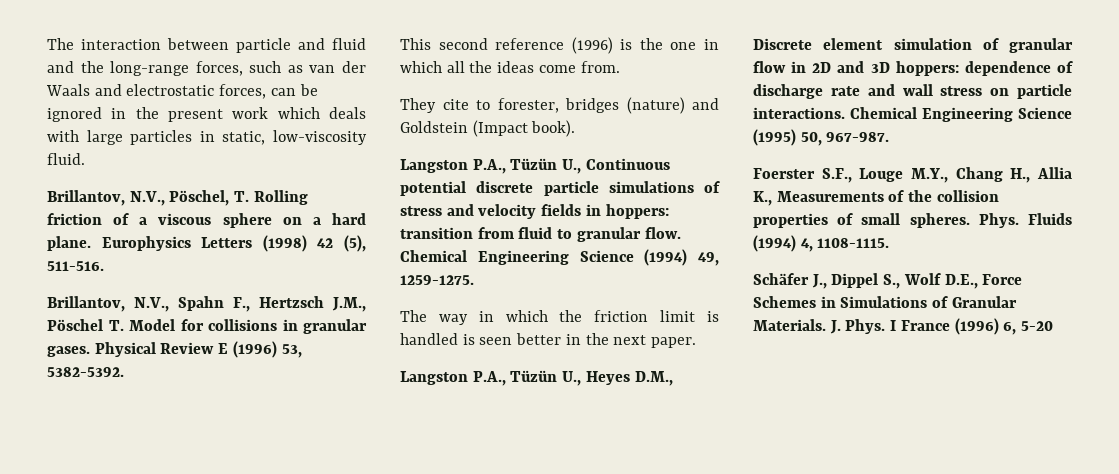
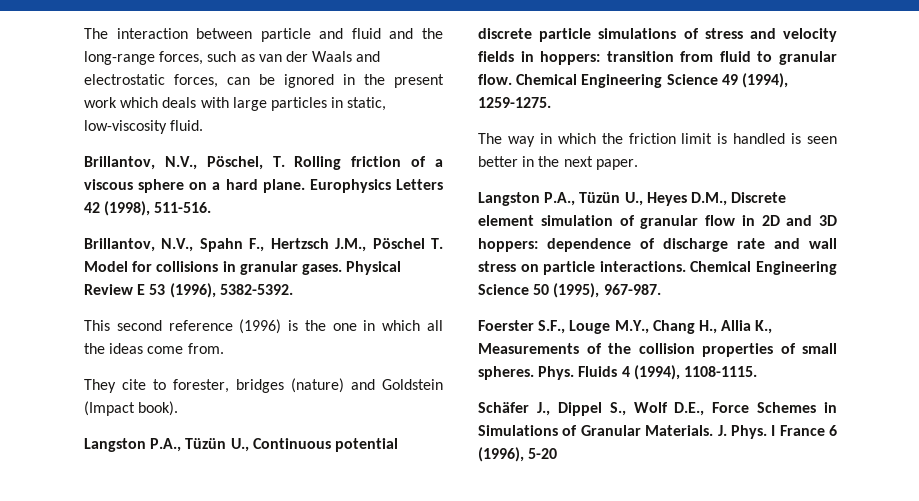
- Europhysics Letters (1998) 42 (5), 511-516.
+ Europhysics Letters 42 (1998), 511-516.
- Physical Review E (1996) 53, 5382-5392.
+ Physical Review E 53 (1996), 5382-5392.
- Chemical Engineering Science (1994) 49, 1259-1275.
+ Chemical Engineering Science 49 (1994), 1259-1275.
- Chemical Engineering Science (1995) 50, 967-987.
+ Chemical Engineering Science 50 (1995), 967-987.
- Fluids (1994) 4, 1108-1115.
+ Fluids 4 (1994), 1108-1115.
- I France (1996) 6, 5-20
+ I France 6 (1996), 5-20

